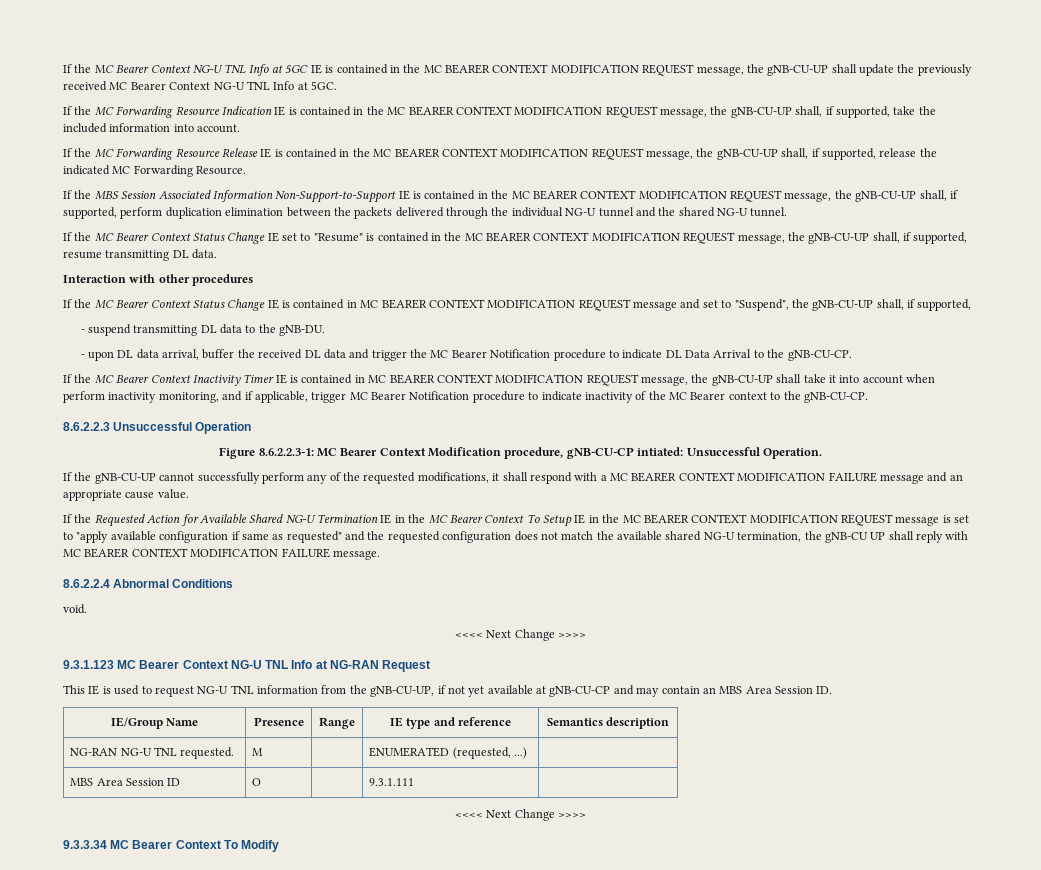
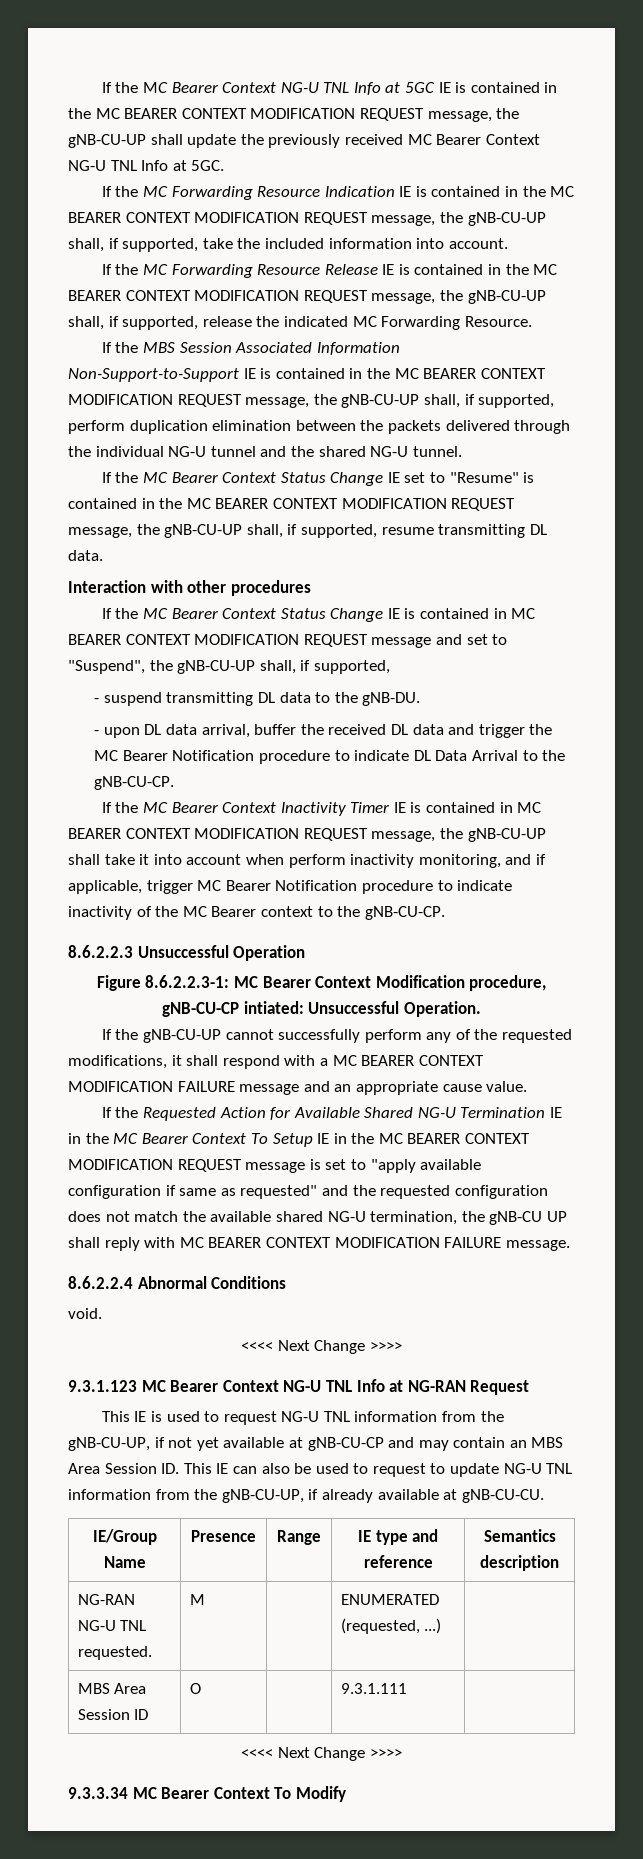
- This IE is used to request NG-U TNL information from the gNB-CU-UP, if not yet available at gNB-CU-CP and may contain an MBS Area Session ID.
+ This IE is used to request NG-U TNL information from the gNB-CU-UP, if not yet available at gNB-CU-CP and may contain an MBS Area Session ID. This IE can also be used to request to update NG-U TNL information from the gNB-CU-UP, if already available at gNB-CU-CU.

